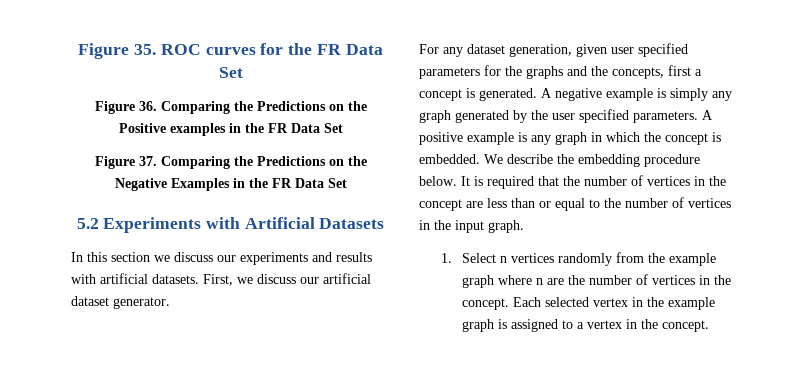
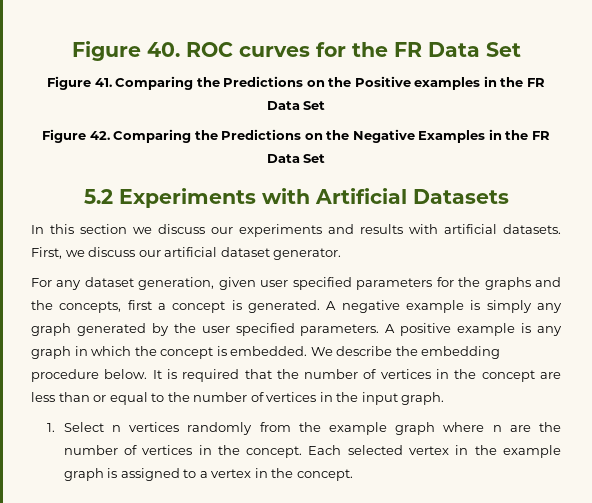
- Figure 35. ROC curves for the FR Data Set
+ Figure 40. ROC curves for the FR Data Set
- Figure 36. Comparing the Predictions on the Positive examples in the FR Data Set
+ Figure 41. Comparing the Predictions on the Positive examples in the FR Data Set
- Figure 37. Comparing the Predictions on the Negative Examples in the FR Data Set
+ Figure 42. Comparing the Predictions on the Negative Examples in the FR Data Set

